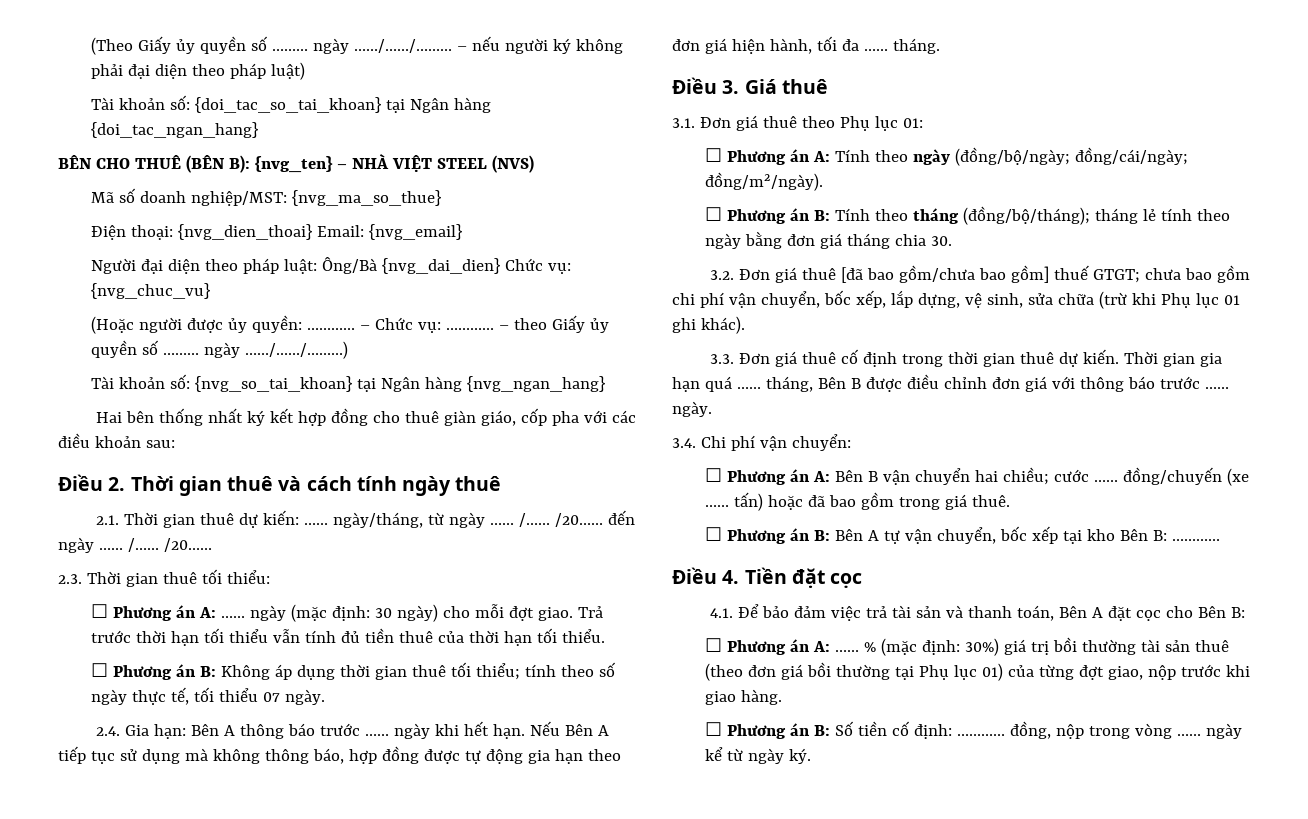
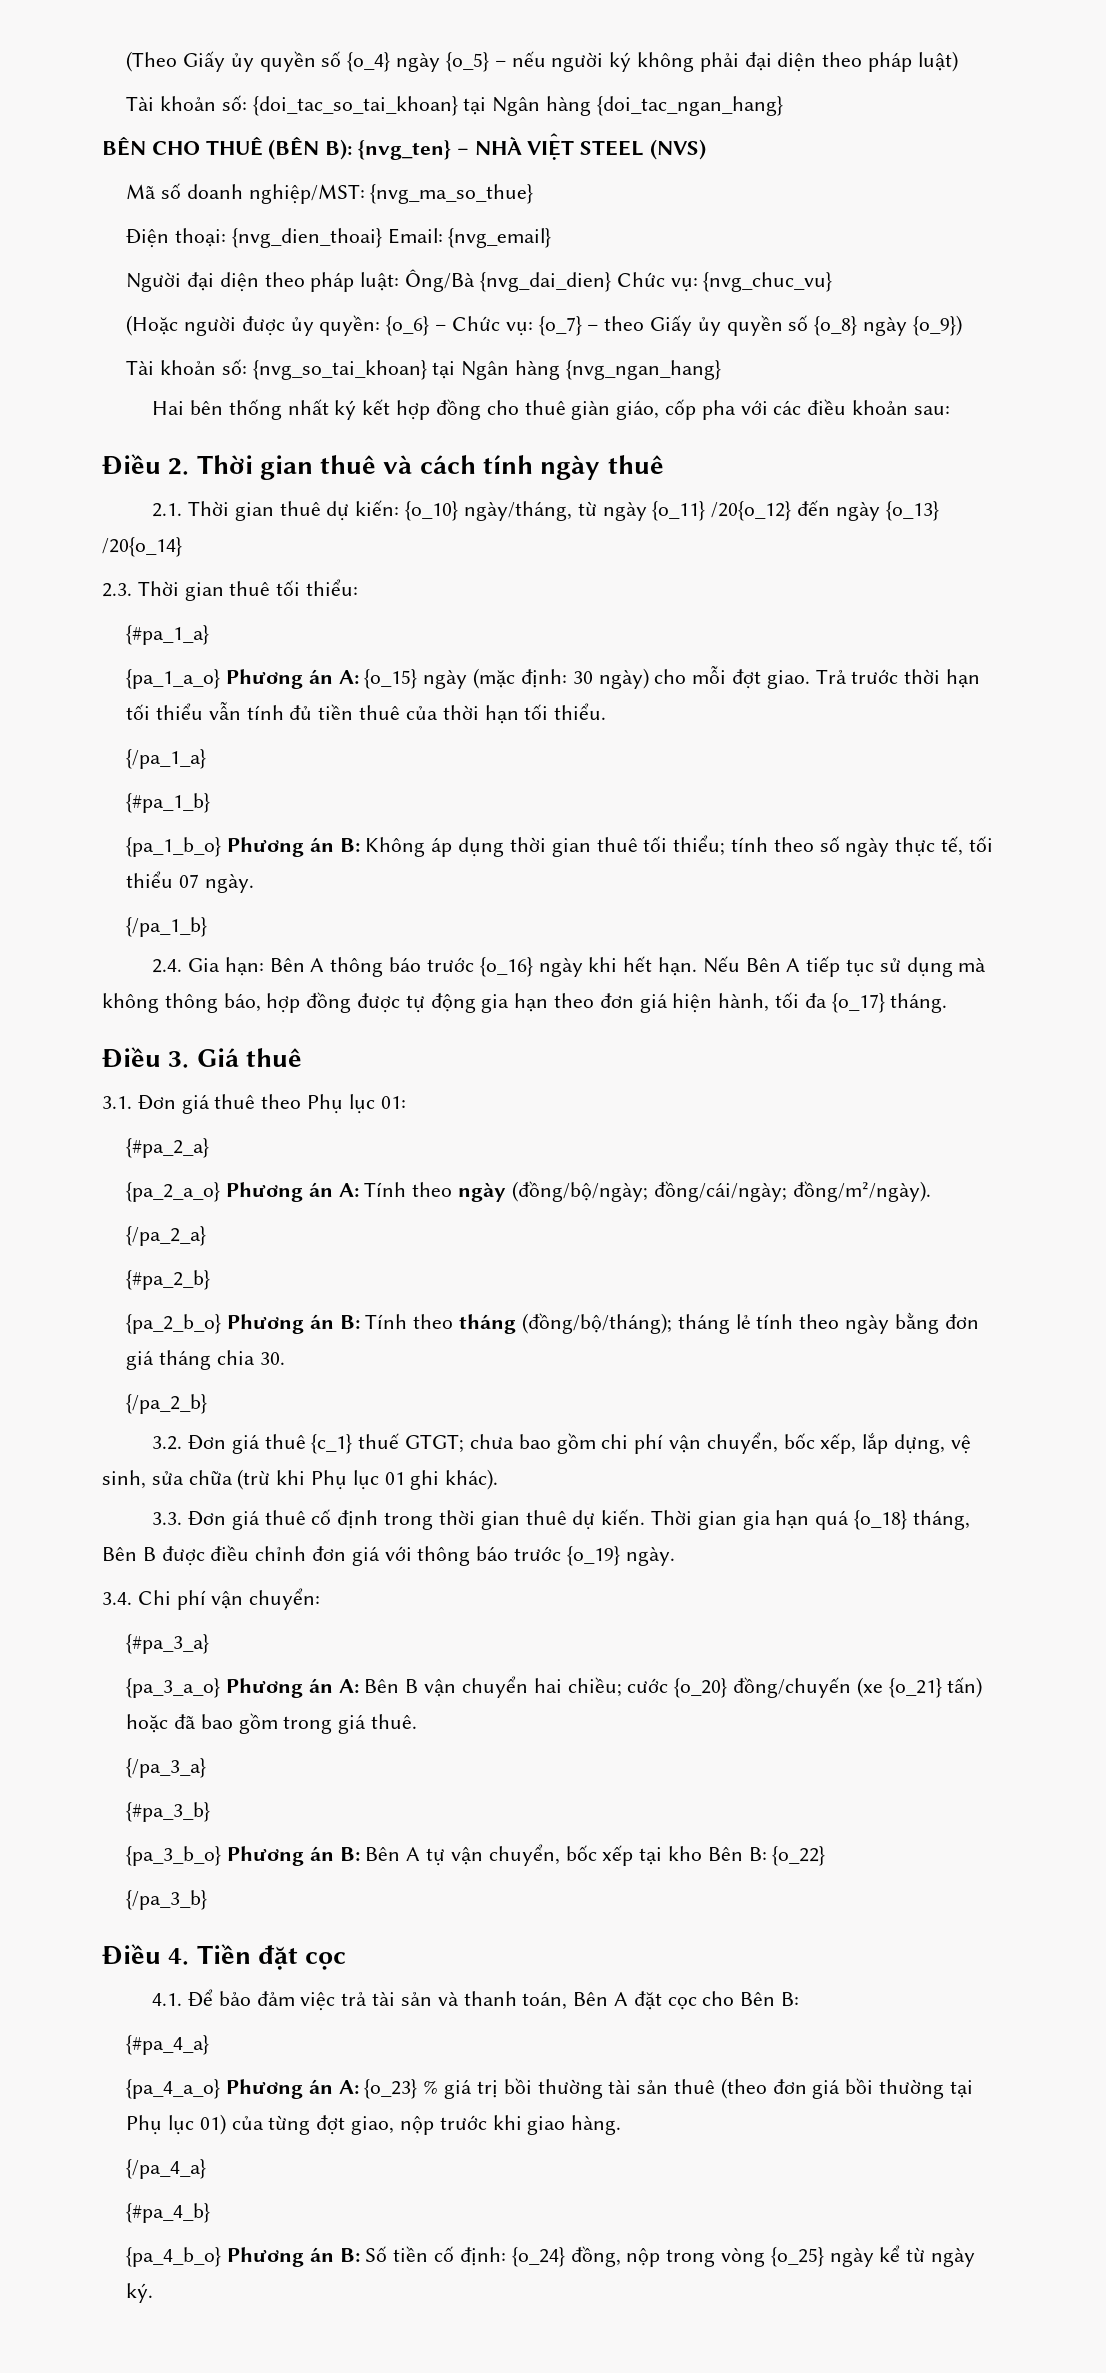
- (Theo Giấy ủy quyền số ……… ngày ……/……/……… – nếu người ký không phải đại diện theo pháp luật)
+ (Theo Giấy ủy quyền số {o_4} ngày {o_5} – nếu người ký không phải đại diện theo pháp luật)
- (Hoặc người được ủy quyền: ………… – Chức vụ: ………… – theo Giấy ủy quyền số ……… ngày ……/……/………)
+ (Hoặc người được ủy quyền: {o_6} – Chức vụ: {o_7} – theo Giấy ủy quyền số {o_8} ngày {o_9})
- 2.1. Thời gian thuê dự kiến: …… ngày/tháng, từ ngày …… /…… /20…… đến ngày …… /…… /20……
+ 2.1. Thời gian thuê dự kiến: {o_10} ngày/tháng, từ ngày {o_11} /20{o_12} đến ngày {o_13} /20{o_14}
- ☐ Phương án A: …… ngày (mặc định: 30 ngày) cho mỗi đợt giao.
+ {#pa_1_a}
+ {pa_1_a_o} Phương án A: {o_15} ngày (mặc định: 30 ngày) cho mỗi đợt giao.
- ☐ Phương án B: Không áp dụng thời gian thuê tối thiểu; tính theo số ngày thực tế, tối thiểu 07 ngày.
+ {/pa_1_a}
+ {#pa_1_b}
+ {pa_1_b_o} Phương án B: Không áp dụng thời gian thuê tối thiểu; tính theo số ngày thực tế, tối thiểu 07 ngày.
+ {/pa_1_b}
- 2.4. Gia hạn: Bên A thông báo trước …… ngày khi hết hạn.
+ 2.4. Gia hạn: Bên A thông báo trước {o_16} ngày khi hết hạn.
- Nếu Bên A tiếp tục sử dụng mà không thông báo, hợp đồng được tự động gia hạn theo đơn giá hiện hành, tối đa …… tháng.
+ Nếu Bên A tiếp tục sử dụng mà không thông báo, hợp đồng được tự động gia hạn theo đơn giá hiện hành, tối đa {o_17} tháng.
- ☐ Phương án A: Tính theo ngày (đồng/bộ/ngày; đồng/cái/ngày; đồng/m²/ngày).
+ {#pa_2_a}
+ {pa_2_a_o} Phương án A: Tính theo ngày (đồng/bộ/ngày; đồng/cái/ngày; đồng/m²/ngày).
- ☐ Phương án B: Tính theo tháng (đồng/bộ/tháng); tháng lẻ tính theo ngày bằng đơn giá tháng chia 30.
+ {/pa_2_a}
+ {#pa_2_b}
+ {pa_2_b_o} Phương án B: Tính theo tháng (đồng/bộ/tháng); tháng lẻ tính theo ngày bằng đơn giá tháng chia 30.
+ {/pa_2_b}
- 3.2. Đơn giá thuê [đã bao gồm/chưa bao gồm] thuế GTGT; chưa bao gồm chi phí vận chuyển, bốc xếp, lắp dựng, vệ sinh, sửa chữa (trừ khi Phụ lục 01 ghi khác).
+ 3.2. Đơn giá thuê {c_1} thuế GTGT; chưa bao gồm chi phí vận chuyển, bốc xếp, lắp dựng, vệ sinh, sửa chữa (trừ khi Phụ lục 01 ghi khác).
- Thời gian gia hạn quá …… tháng, Bên B được điều chỉnh đơn giá với thông báo trước …… ngày.
+ Thời gian gia hạn quá {o_18} tháng, Bên B được điều chỉnh đơn giá với thông báo trước {o_19} ngày.
- ☐ Phương án A: Bên B vận chuyển hai chiều; cước …… đồng/chuyến (xe …… tấn) hoặc đã bao gồm trong giá thuê.
+ {#pa_3_a}
+ {pa_3_a_o} Phương án A: Bên B vận chuyển hai chiều; cước {o_20} đồng/chuyến (xe {o_21} tấn) hoặc đã bao gồm trong giá thuê.
- ☐ Phương án B: Bên A tự vận chuyển, bốc xếp tại kho Bên B: …………
+ {/pa_3_a}
+ {#pa_3_b}
+ {pa_3_b_o} Phương án B: Bên A tự vận chuyển, bốc xếp tại kho Bên B: {o_22}
+ {/pa_3_b}
- ☐ Phương án A: …… % (mặc định: 30%) giá trị bồi thường tài sản thuê (theo đơn giá bồi thường tại Phụ lục 01) của từng đợt giao, nộp trước khi giao hàng.
+ {#pa_4_a}
+ {pa_4_a_o} Phương án A: {o_23} % giá trị bồi thường tài sản thuê (theo đơn giá bồi thường tại Phụ lục 01) của từng đợt giao, nộp trước khi giao hàng.
- ☐ Phương án B: Số tiền cố định: ………… đồng, nộp trong vòng …… ngày kể từ ngày ký.
+ {/pa_4_a}
+ {#pa_4_b}
+ {pa_4_b_o} Phương án B: Số tiền cố định: {o_24} đồng, nộp trong vòng {o_25} ngày kể từ ngày ký.

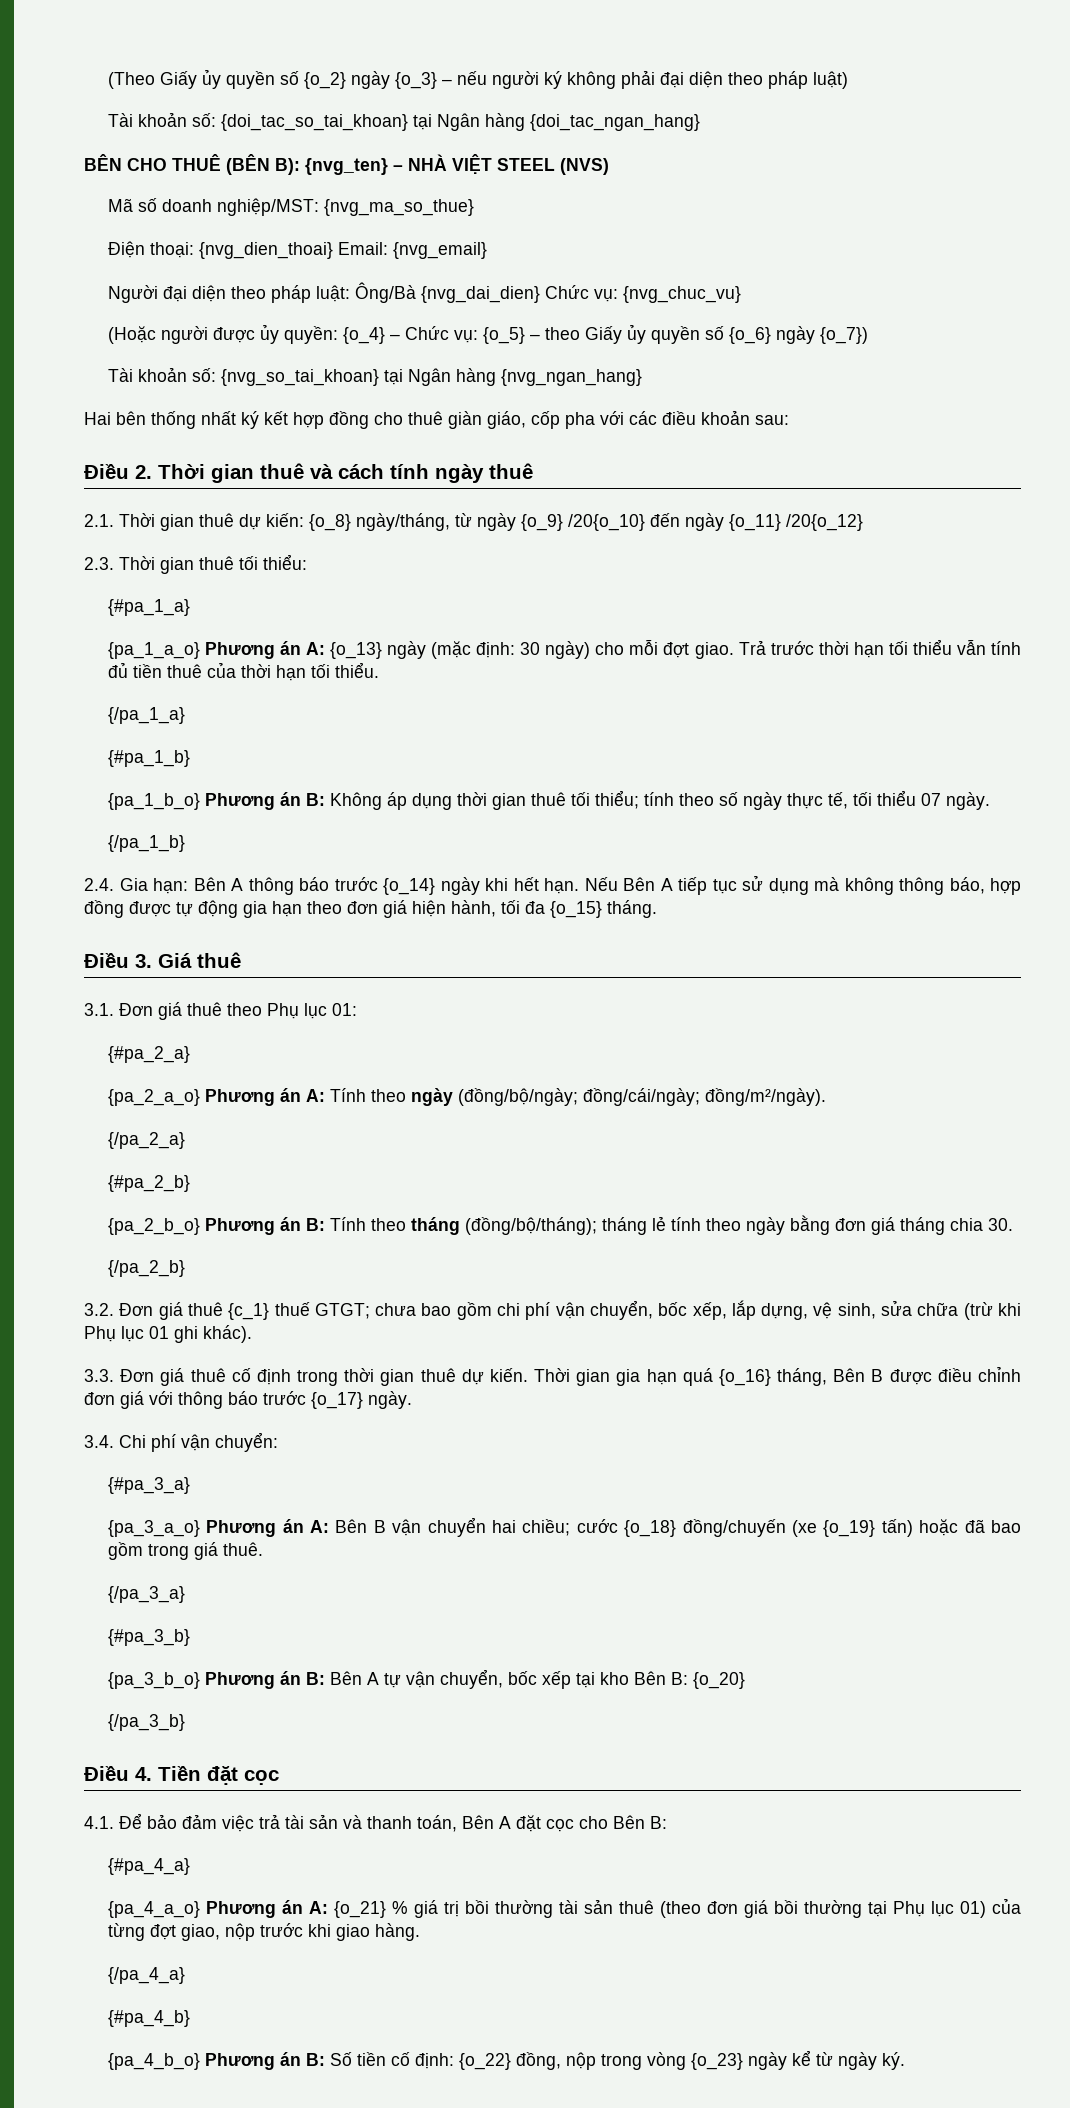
- (Theo Giấy ủy quyền số {o_4} ngày {o_5} – nếu người ký không phải đại diện theo pháp luật)
+ (Theo Giấy ủy quyền số {o_2} ngày {o_3} – nếu người ký không phải đại diện theo pháp luật)
- (Hoặc người được ủy quyền: {o_6} – Chức vụ: {o_7} – theo Giấy ủy quyền số {o_8} ngày {o_9})
+ (Hoặc người được ủy quyền: {o_4} – Chức vụ: {o_5} – theo Giấy ủy quyền số {o_6} ngày {o_7})
- 2.1. Thời gian thuê dự kiến: {o_10} ngày/tháng, từ ngày {o_11} /20{o_12} đến ngày {o_13} /20{o_14}
+ 2.1. Thời gian thuê dự kiến: {o_8} ngày/tháng, từ ngày {o_9} /20{o_10} đến ngày {o_11} /20{o_12}
- {pa_1_a_o} Phương án A: {o_15} ngày (mặc định: 30 ngày) cho mỗi đợt giao.
+ {pa_1_a_o} Phương án A: {o_13} ngày (mặc định: 30 ngày) cho mỗi đợt giao.
- 2.4. Gia hạn: Bên A thông báo trước {o_16} ngày khi hết hạn.
+ 2.4. Gia hạn: Bên A thông báo trước {o_14} ngày khi hết hạn.
- Nếu Bên A tiếp tục sử dụng mà không thông báo, hợp đồng được tự động gia hạn theo đơn giá hiện hành, tối đa {o_17} tháng.
+ Nếu Bên A tiếp tục sử dụng mà không thông báo, hợp đồng được tự động gia hạn theo đơn giá hiện hành, tối đa {o_15} tháng.
- Thời gian gia hạn quá {o_18} tháng, Bên B được điều chỉnh đơn giá với thông báo trước {o_19} ngày.
+ Thời gian gia hạn quá {o_16} tháng, Bên B được điều chỉnh đơn giá với thông báo trước {o_17} ngày.
- {pa_3_a_o} Phương án A: Bên B vận chuyển hai chiều; cước {o_20} đồng/chuyến (xe {o_21} tấn) hoặc đã bao gồm trong giá thuê.
+ {pa_3_a_o} Phương án A: Bên B vận chuyển hai chiều; cước {o_18} đồng/chuyến (xe {o_19} tấn) hoặc đã bao gồm trong giá thuê.
- {pa_3_b_o} Phương án B: Bên A tự vận chuyển, bốc xếp tại kho Bên B: {o_22}
+ {pa_3_b_o} Phương án B: Bên A tự vận chuyển, bốc xếp tại kho Bên B: {o_20}
- {pa_4_a_o} Phương án A: {o_23} % giá trị bồi thường tài sản thuê (theo đơn giá bồi thường tại Phụ lục 01) của từng đợt giao, nộp trước khi giao hàng.
+ {pa_4_a_o} Phương án A: {o_21} % giá trị bồi thường tài sản thuê (theo đơn giá bồi thường tại Phụ lục 01) của từng đợt giao, nộp trước khi giao hàng.
- {pa_4_b_o} Phương án B: Số tiền cố định: {o_24} đồng, nộp trong vòng {o_25} ngày kể từ ngày ký.
+ {pa_4_b_o} Phương án B: Số tiền cố định: {o_22} đồng, nộp trong vòng {o_23} ngày kể từ ngày ký.

